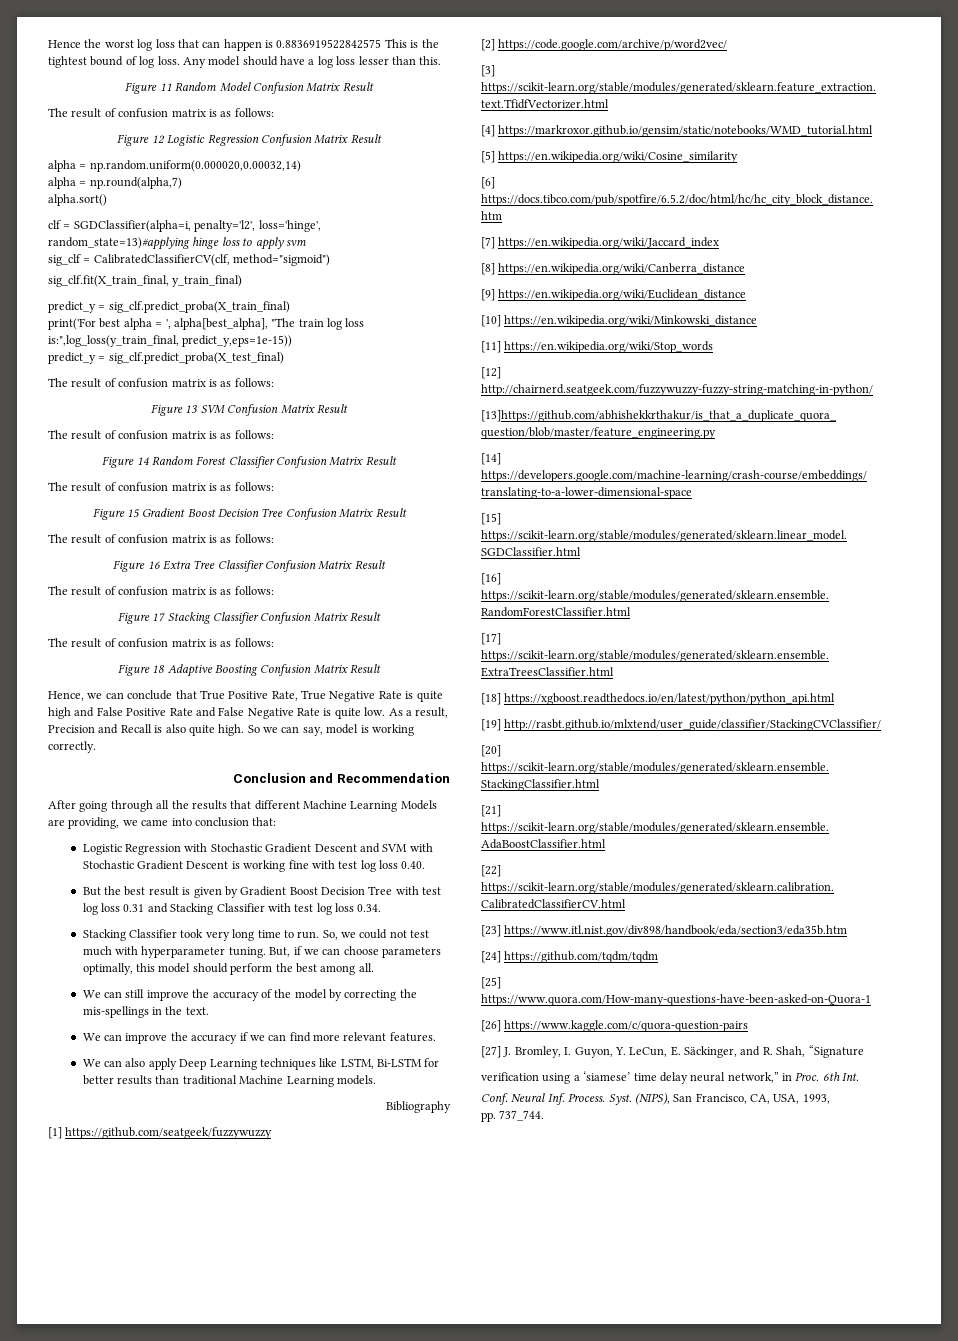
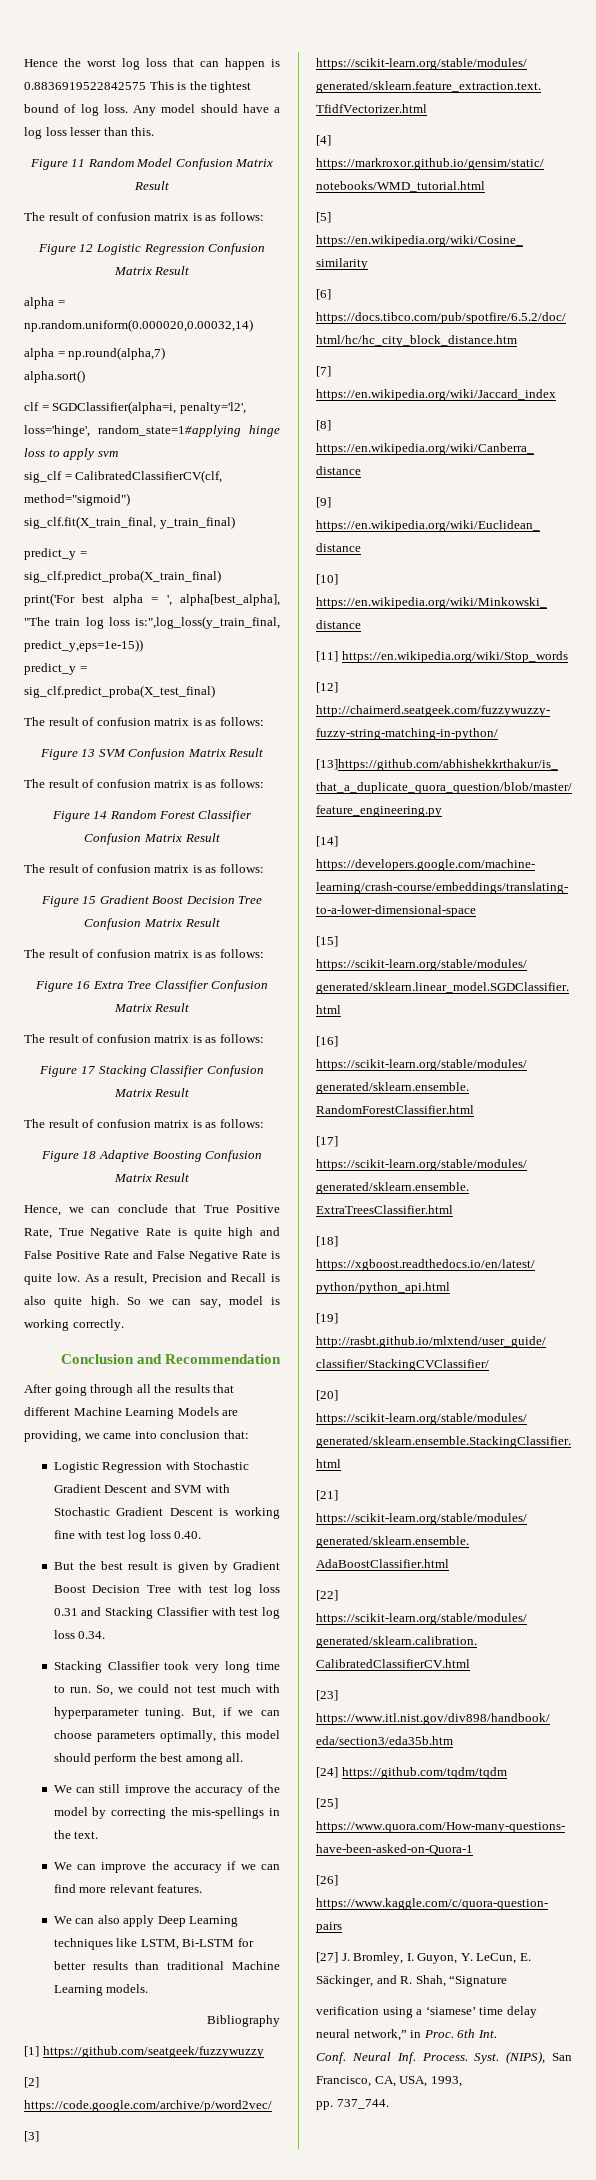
- clf = SGDClassifier(alpha=i, penalty='l2', loss='hinge', random_state=13)#applying hinge loss to apply svm
+ clf = SGDClassifier(alpha=i, penalty='l2', loss='hinge', random_state=1#applying hinge loss to apply svm

